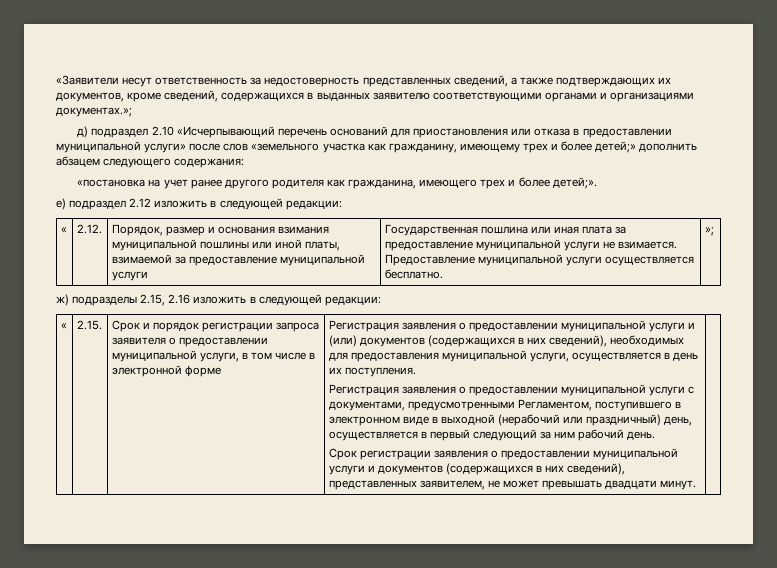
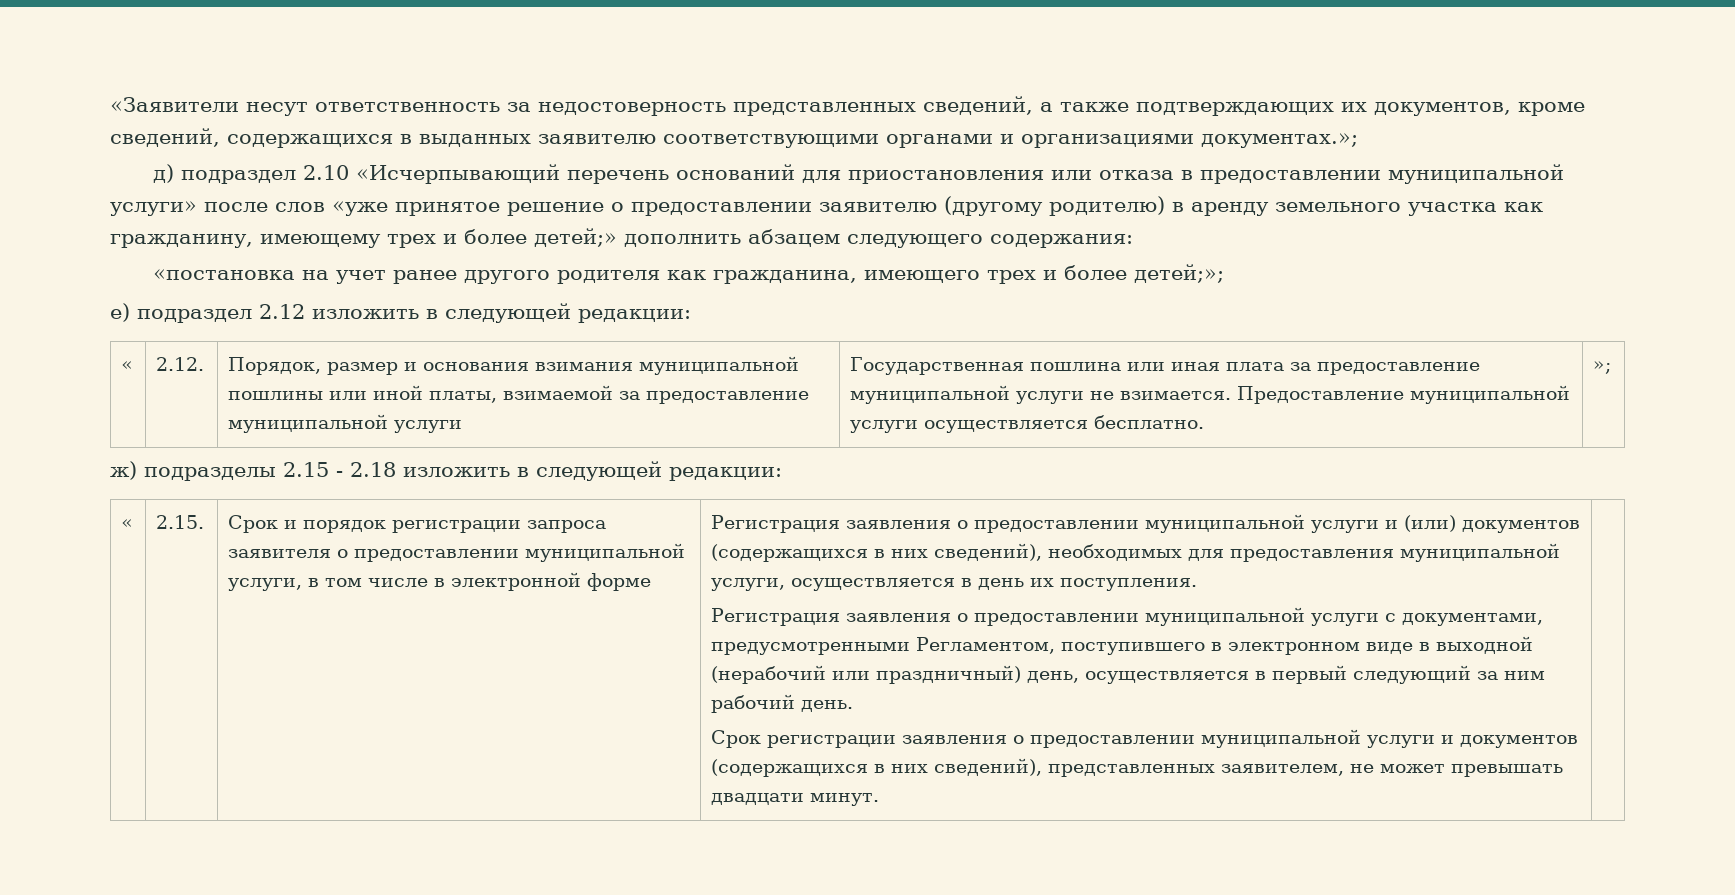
- д) подраздел 2.10 «Исчерпывающий перечень оснований для приостановления или отказа в предоставлении муниципальной услуги» после слов «земельного участка как гражданину, имеющему трех и более детей;» дополнить абзацем следующего содержания:
+ д) подраздел 2.10 «Исчерпывающий перечень оснований для приостановления или отказа в предоставлении муниципальной услуги» после слов «уже принятое решение о предоставлении заявителю (другому родителю) в аренду земельного участка как гражданину, имеющему трех и более детей;» дополнить абзацем следующего содержания:
- «постановка на учет ранее другого родителя как гражданина, имеющего трех и более детей;».
+ «постановка на учет ранее другого родителя как гражданина, имеющего трех и более детей;»;
- ж) подразделы 2.15, 2.16 изложить в следующей редакции:
+ ж) подразделы 2.15 - 2.18 изложить в следующей редакции:

